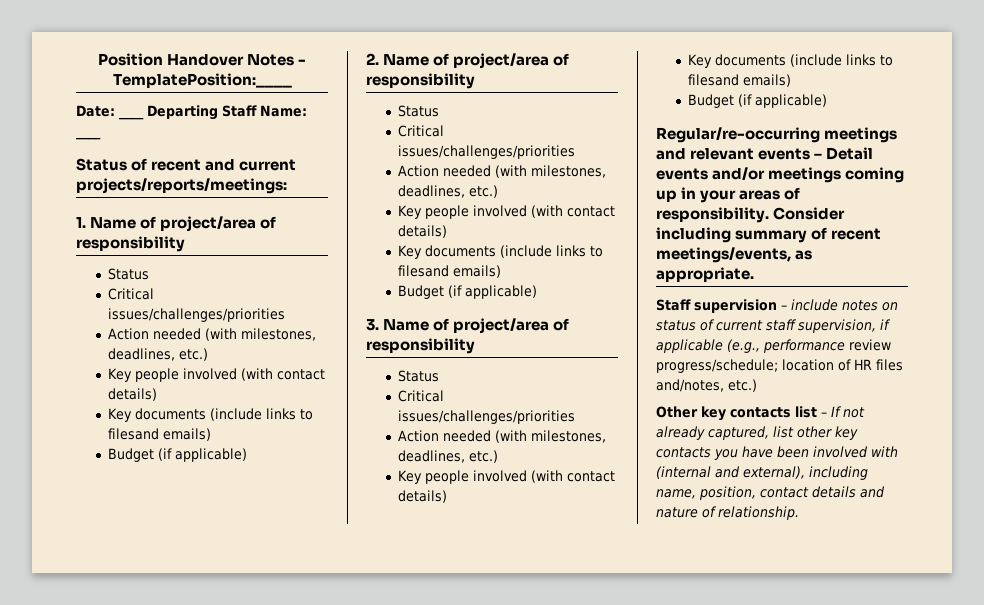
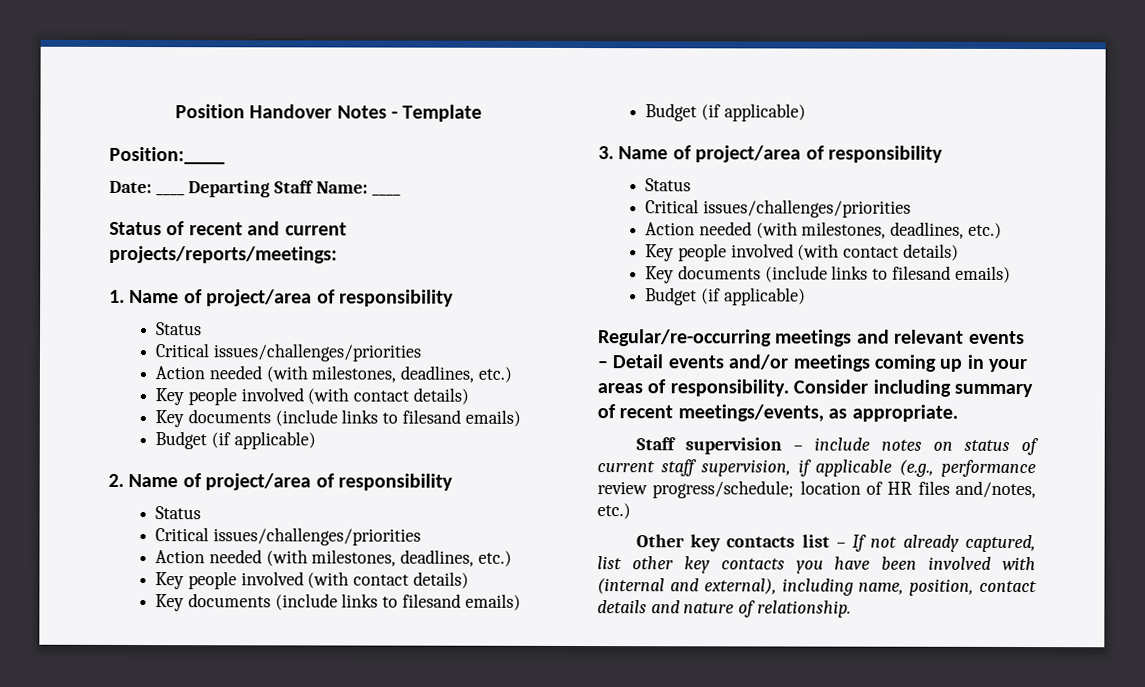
- Position Handover Notes - TemplatePosition:____
+ Position Handover Notes - Template
+ Position:____

